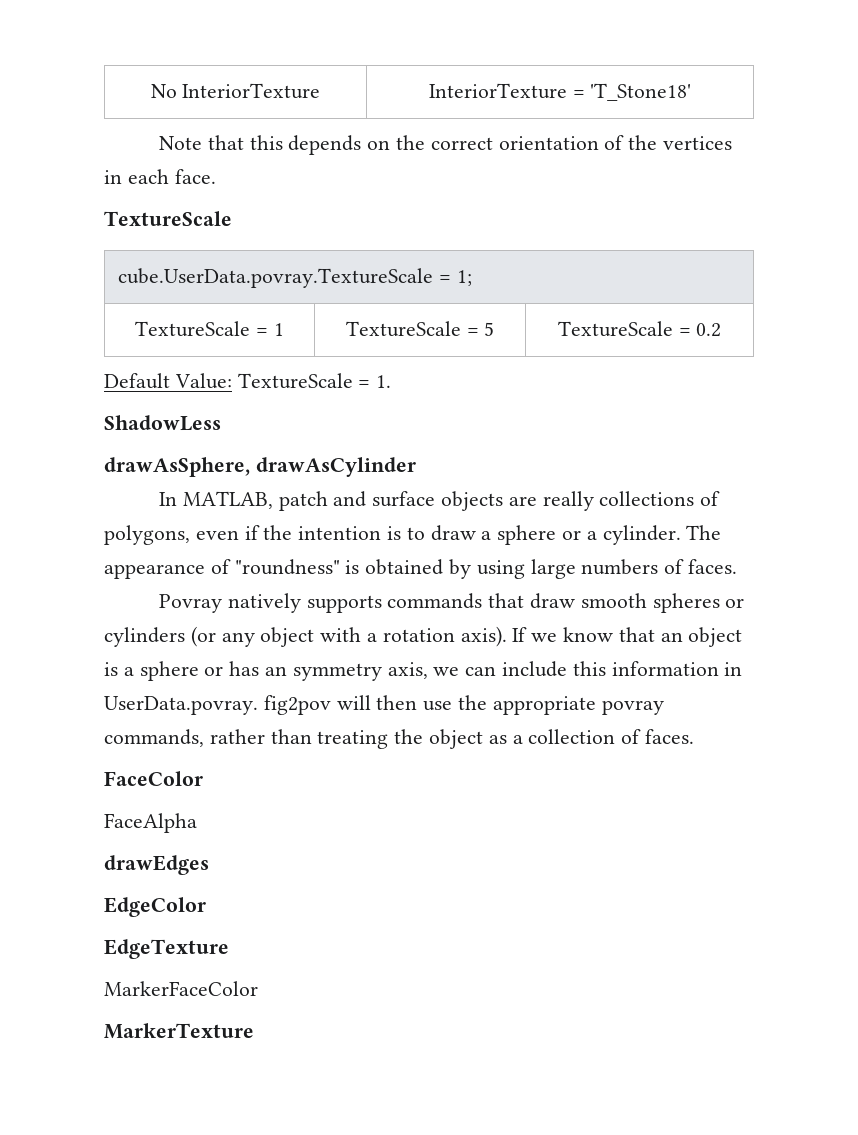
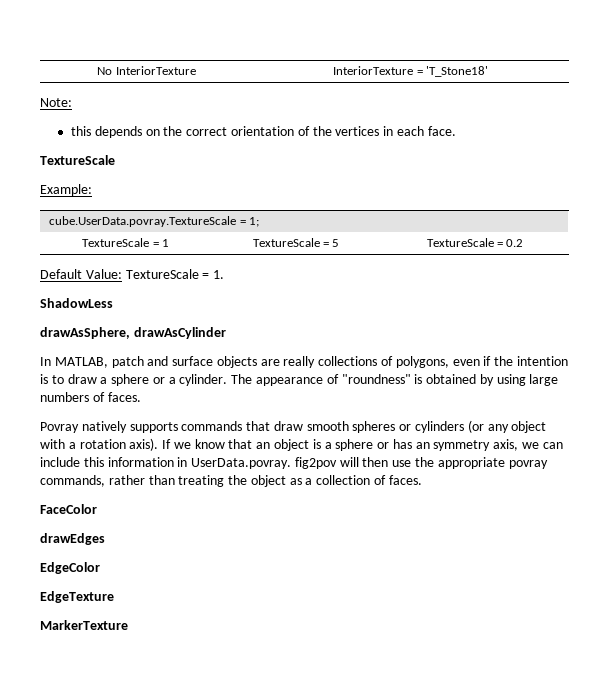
- Note that this depends on the correct orientation of the vertices in each face.
+ Note:
+ this depends on the correct orientation of the vertices in each face.
+ Example:
- FaceAlpha
- MarkerFaceColor

